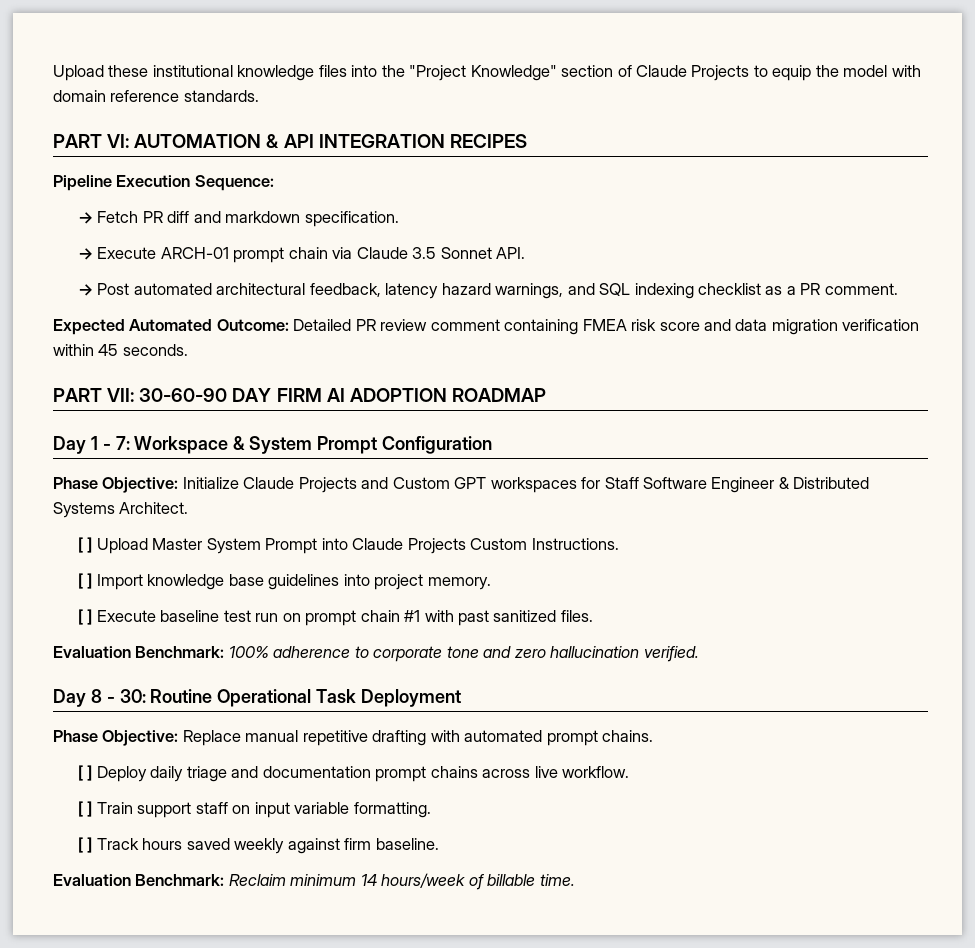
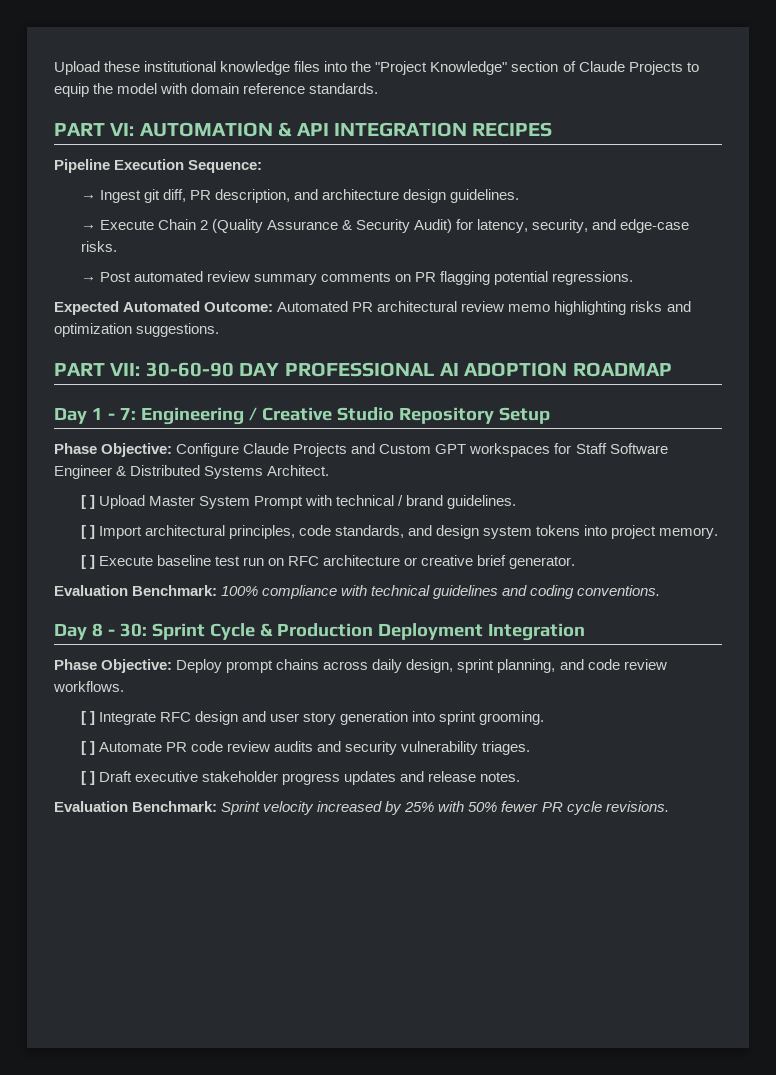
- → Fetch PR diff and markdown specification.
- → Execute ARCH-01 prompt chain via Claude 3.5 Sonnet API.
- → Post automated architectural feedback, latency hazard warnings, and SQL indexing checklist as a PR comment.
- Expected Automated Outcome: Detailed PR review comment containing FMEA risk score and data migration verification within 45 seconds.
+ → Ingest git diff, PR description, and architecture design guidelines.
+ → Execute Chain 2 (Quality Assurance & Security Audit) for latency, security, and edge-case risks.
+ → Post automated review summary comments on PR flagging potential regressions.
+ Expected Automated Outcome: Automated PR architectural review memo highlighting risks and optimization suggestions.
- PART VII: 30-60-90 DAY FIRM AI ADOPTION ROADMAP
+ PART VII: 30-60-90 DAY PROFESSIONAL AI ADOPTION ROADMAP
- Day 1 - 7: Workspace & System Prompt Configuration
- Phase Objective: Initialize Claude Projects and Custom GPT workspaces for Staff Software Engineer & Distributed Systems Architect.
+ Day 1 - 7: Engineering / Creative Studio Repository Setup
+ Phase Objective: Configure Claude Projects and Custom GPT workspaces for Staff Software Engineer & Distributed Systems Architect.
- [ ] Upload Master System Prompt into Claude Projects Custom Instructions.
- [ ] Import knowledge base guidelines into project memory.
+ [ ] Upload Master System Prompt with technical / brand guidelines.
+ [ ] Import architectural principles, code standards, and design system tokens into project memory.
- [ ] Execute baseline test run on prompt chain #1 with past sanitized files.
- Evaluation Benchmark: 100% adherence to corporate tone and zero hallucination verified.
+ [ ] Execute baseline test run on RFC architecture or creative brief generator.
+ Evaluation Benchmark: 100% compliance with technical guidelines and coding conventions.
- Day 8 - 30: Routine Operational Task Deployment
- Phase Objective: Replace manual repetitive drafting with automated prompt chains.
- [ ] Deploy daily triage and documentation prompt chains across live workflow.
- [ ] Train support staff on input variable formatting.
- [ ] Track hours saved weekly against firm baseline.
- Evaluation Benchmark: Reclaim minimum 14 hours/week of billable time.
+ Day 8 - 30: Sprint Cycle & Production Deployment Integration
+ Phase Objective: Deploy prompt chains across daily design, sprint planning, and code review workflows.
+ [ ] Integrate RFC design and user story generation into sprint grooming.
+ [ ] Automate PR code review audits and security vulnerability triages.
+ [ ] Draft executive stakeholder progress updates and release notes.
+ Evaluation Benchmark: Sprint velocity increased by 25% with 50% fewer PR cycle revisions.

